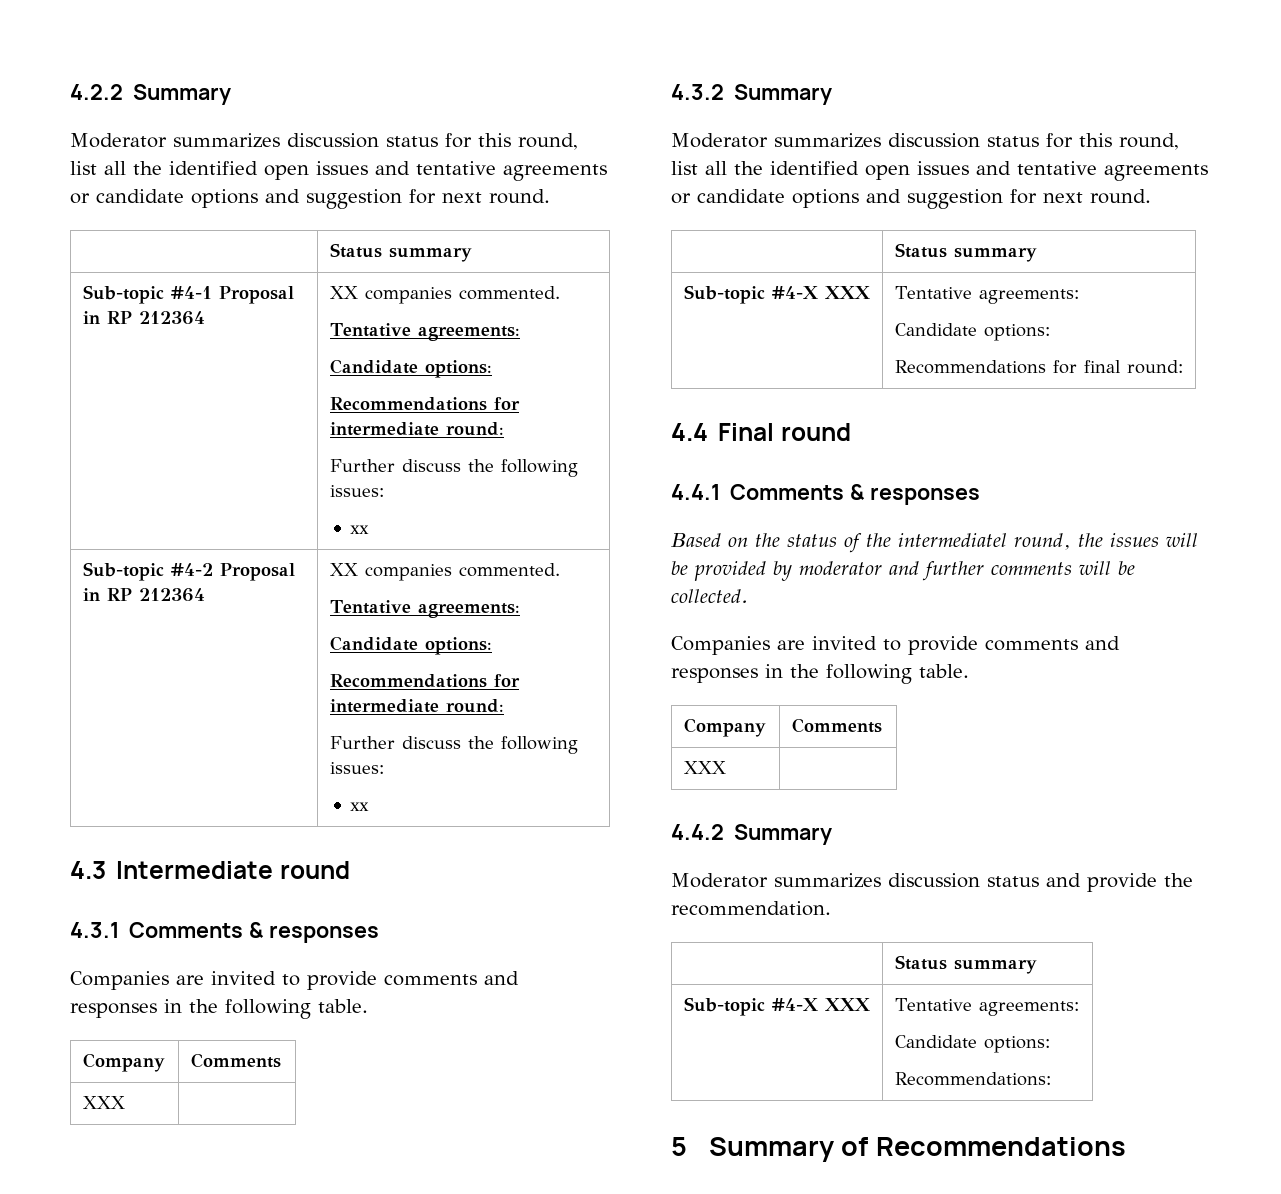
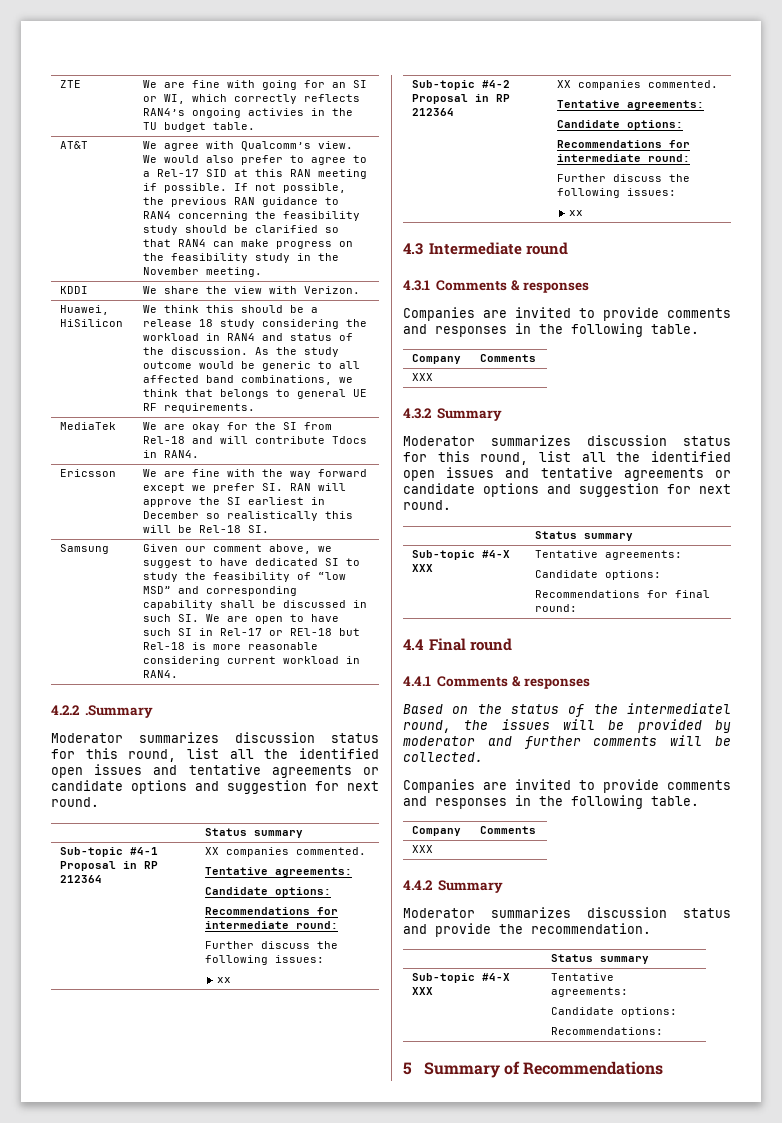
- 4.2.2 Summary
+ ZTE | We are fine with going for an SI or WI, which correctly reflects RAN4’s ongoing activies in the TU budget table.
+ AT&T | We agree with Qualcomm’s view. We would also prefer to agree to a Rel-17 SID at this RAN meeting if possible. If not possible, the previous RAN guidance to RAN4 concerning the feasibility study should be clarified so that RAN4 can make progress on the feasibility study in the November meeting.
+ KDDI | We share the view with Verizon.
+ Huawei, HiSilicon | We think this should be a release 18 study considering the workload in RAN4 and status of the discussion. As the study outcome would be generic to all affected band combinations, we think that belongs to general UE RF requirements.
+ MediaTek | We are okay for the SI from Rel-18 and will contribute Tdocs in RAN4.
+ Ericsson | We are fine with the way forward except we prefer SI. RAN will approve the SI earliest in December so realistically this will be Rel-18 SI.
+ Samsung | Given our comment above, we suggest to have dedicated SI to study the feasibility of “low MSD” and corresponding capability shall be discussed in such SI. We are open to have such SI in Rel-17 or REl-18 but Rel-18 is more reasonable considering current workload in RAN4.
+ 4.2.2 .Summary

